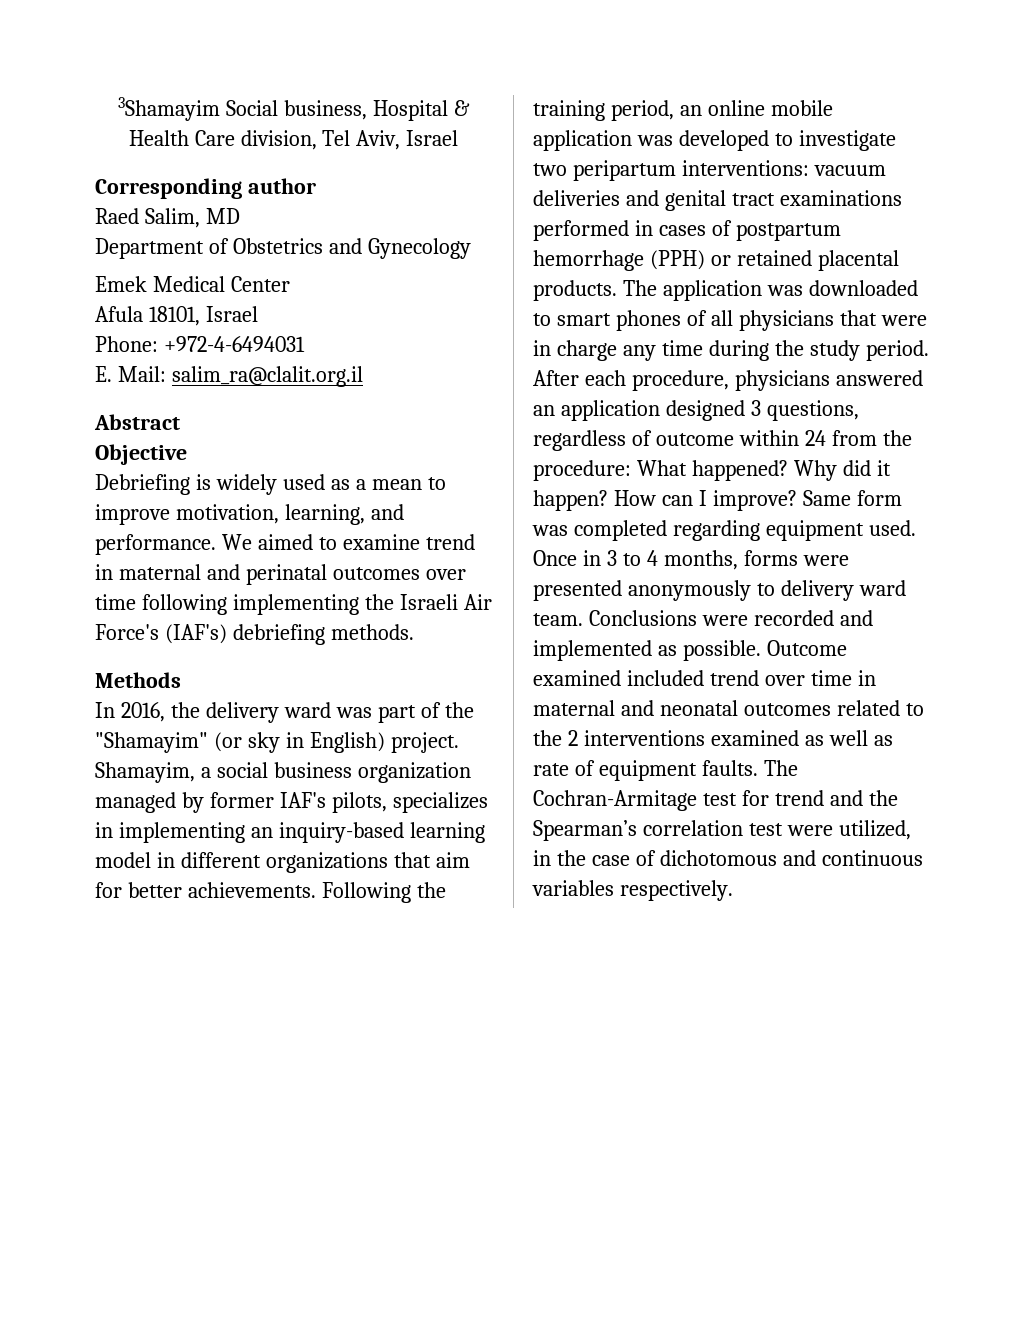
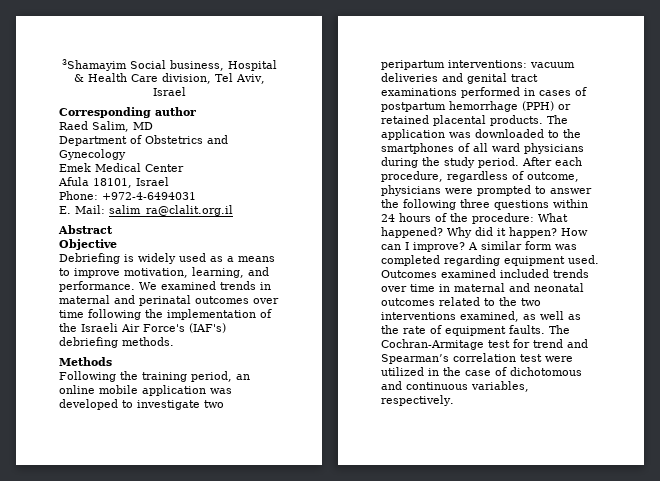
- Debriefing is widely used as a mean to improve motivation, learning, and performance.
+ Debriefing is widely used as a means to improve motivation, learning, and performance.
- We aimed to examine trend in maternal and perinatal outcomes over time following implementing the Israeli Air Force's (IAF's) debriefing methods.
+ We examined trends in maternal and perinatal outcomes over time following the implementation of the Israeli Air Force's (IAF's) debriefing methods.
- In 2016, the delivery ward was part of the "Shamayim" (or sky in English) project. Shamayim, a social business organization managed by former IAF's pilots, specializes in implementing an inquiry-based learning model in different organizations that aim for better achievements.
- The application was downloaded to smart phones of all physicians that were in charge any time during the study period.
+ The application was downloaded to the smartphones of all ward physicians during the study period.
- After each procedure, physicians answered an application designed 3 questions, regardless of outcome within 24 from the procedure: What happened?
+ After each procedure, regardless of outcome, physicians were prompted to answer the following three questions within 24 hours of the procedure: What happened?
- Same form was completed regarding equipment used.
+ A similar form was completed regarding equipment used.
- Once in 3 to 4 months, forms were presented anonymously to delivery ward team. Conclusions were recorded and implemented as possible. Outcome examined included trend over time in maternal and neonatal outcomes related to the 2 interventions examined as well as rate of equipment faults.
+ Outcomes examined included trends over time in maternal and neonatal outcomes related to the two interventions examined, as well as the rate of equipment faults.
- The Cochran-Armitage test for trend and the Spearman’s correlation test were utilized, in the case of dichotomous and continuous variables respectively.
+ The Cochran-Armitage test for trend and Spearman’s correlation test were utilized in the case of dichotomous and continuous variables, respectively.

